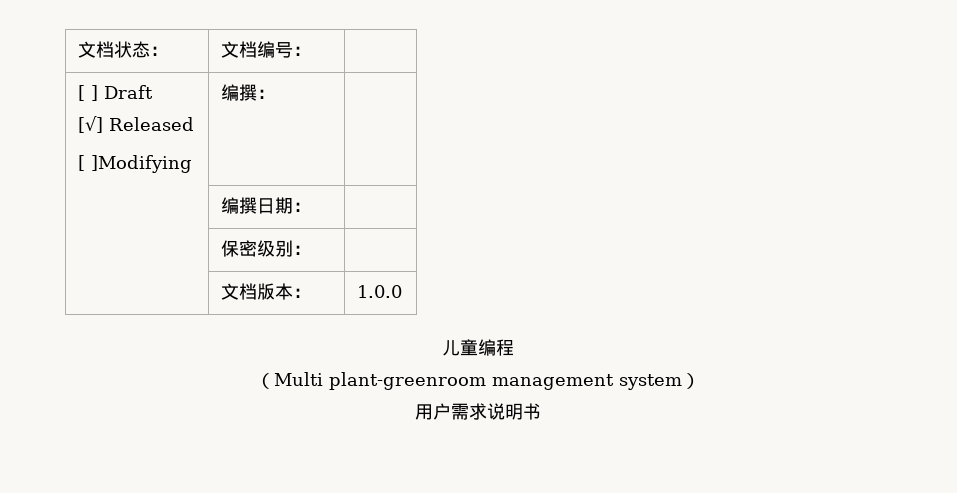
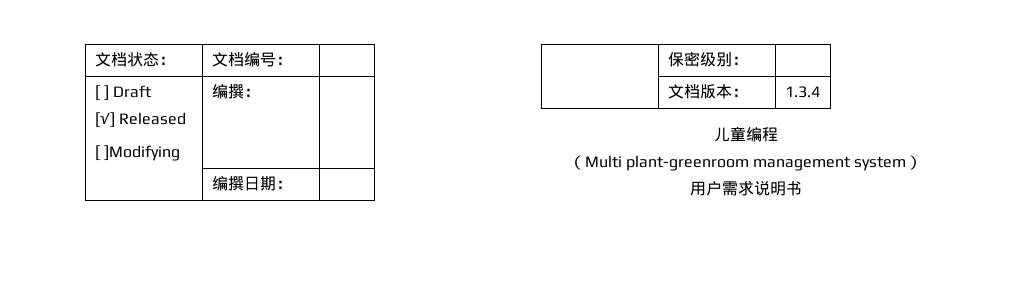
- | 文档版本： | 1.0.0
+ | 文档版本： | 1.3.4

